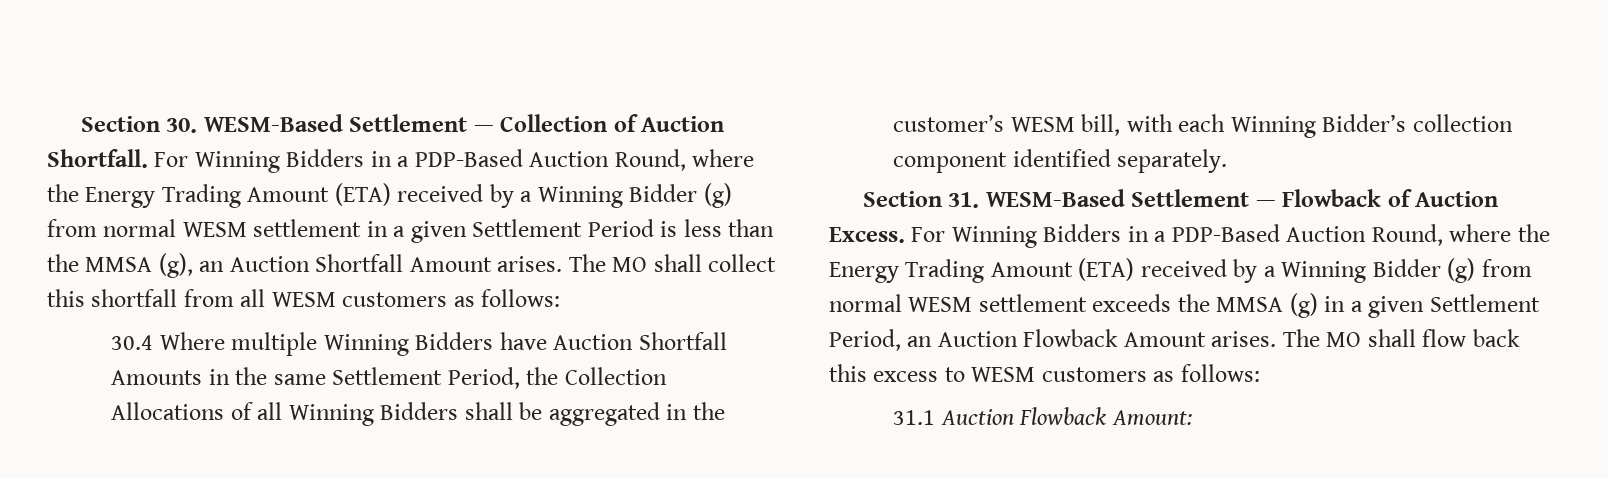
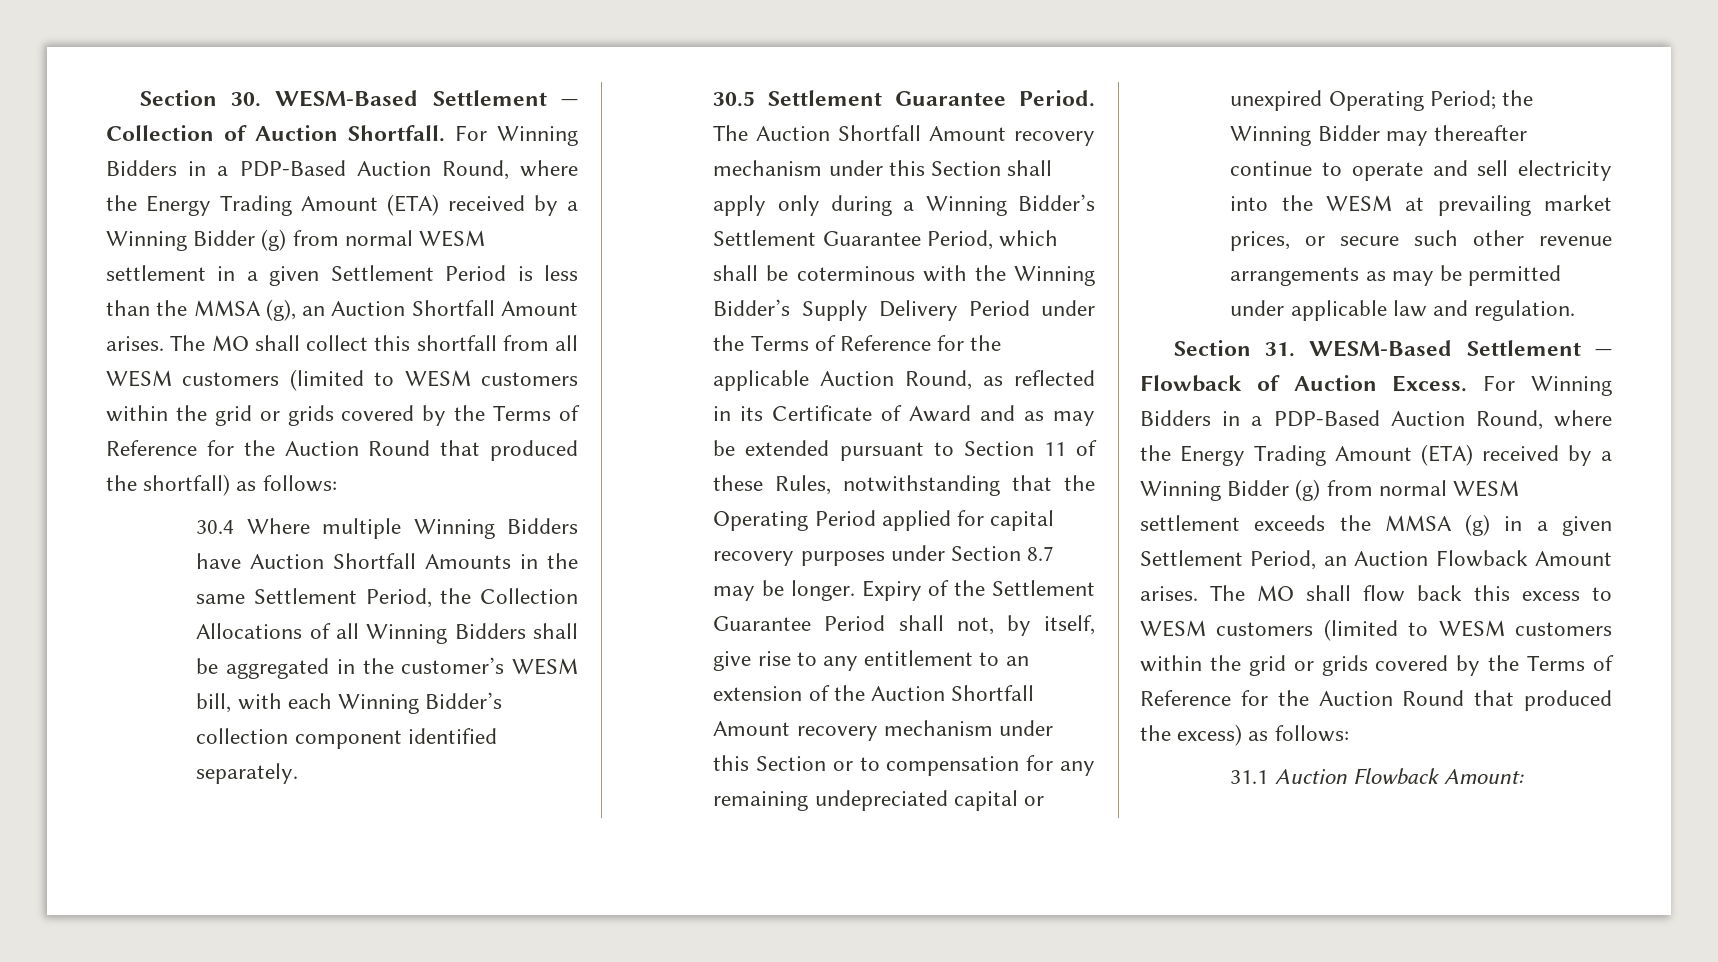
- The MO shall collect this shortfall from all WESM customers as follows:
+ The MO shall collect this shortfall from all WESM customers (limited to WESM customers within the grid or grids covered by the Terms of Reference for the Auction Round that produced the shortfall) as follows:
+ 30.5 Settlement Guarantee Period. The Auction Shortfall Amount recovery mechanism under this Section shall apply only during a Winning Bidder’s Settlement Guarantee Period, which shall be coterminous with the Winning Bidder’s Supply Delivery Period under the Terms of Reference for the applicable Auction Round, as reflected in its Certificate of Award and as may be extended pursuant to Section 11 of these Rules, notwithstanding that the Operating Period applied for capital recovery purposes under Section 8.7 may be longer. Expiry of the Settlement Guarantee Period shall not, by itself, give rise to any entitlement to an extension of the Auction Shortfall Amount recovery mechanism under this Section or to compensation for any remaining undepreciated capital or unexpired Operating Period; the Winning Bidder may thereafter continue to operate and sell electricity into the WESM at prevailing market prices, or secure such other revenue arrangements as may be permitted under applicable law and regulation.
- The MO shall flow back this excess to WESM customers as follows:
+ The MO shall flow back this excess to WESM customers (limited to WESM customers within the grid or grids covered by the Terms of Reference for the Auction Round that produced the excess) as follows:

